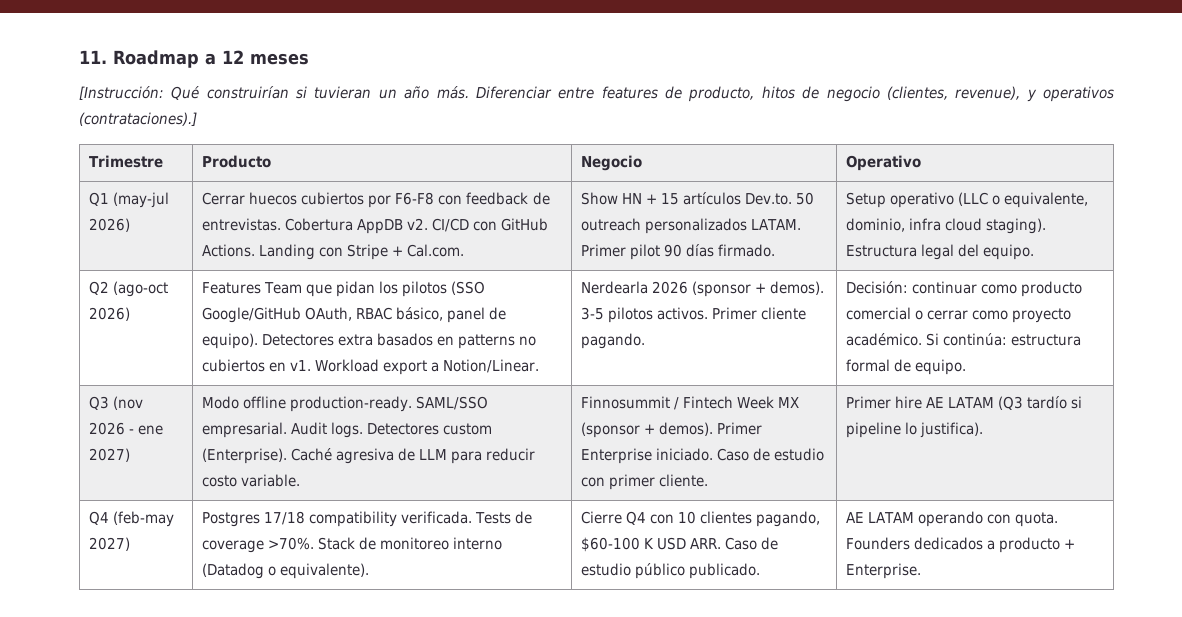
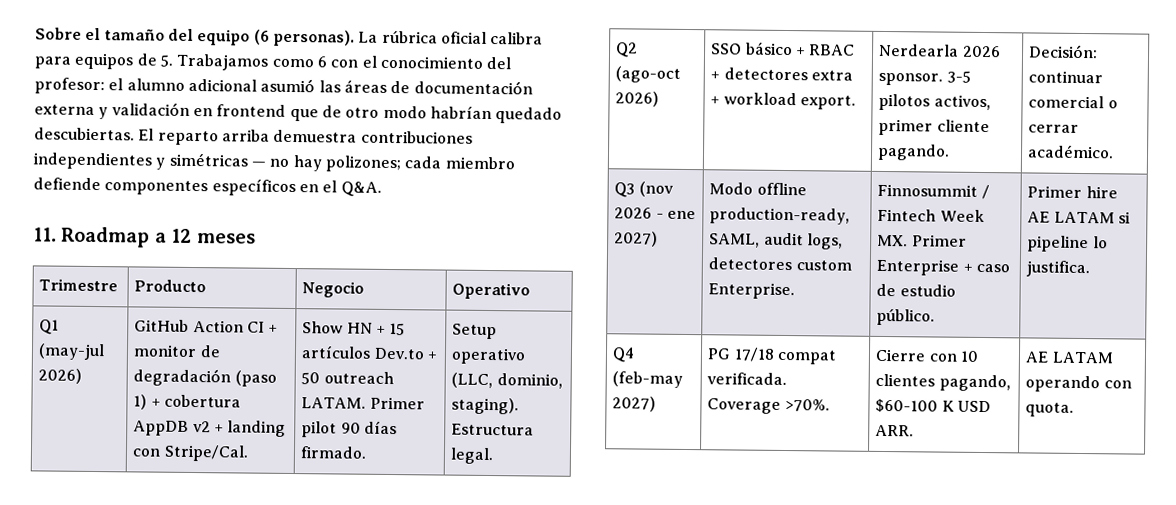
+ Sobre el tamaño del equipo (6 personas). La rúbrica oficial calibra para equipos de 5. Trabajamos como 6 con el conocimiento del profesor: el alumno adicional asumió las áreas de documentación externa y validación en frontend que de otro modo habrían quedado descubiertas. El reparto arriba demuestra contribuciones independientes y simétricas — no hay polizones; cada miembro defiende componentes específicos en el Q&A.
- [Instrucción: Qué construirían si tuvieran un año más. Diferenciar entre features de producto, hitos de negocio (clientes, revenue), y operativos (contrataciones).]
- Cerrar huecos cubiertos por F6-F8 con feedback de entrevistas. Cobertura AppDB v2. CI/CD con GitHub Actions. Landing con Stripe + Cal.com.
+ GitHub Action CI + monitor de degradación (paso 1) + cobertura AppDB v2 + landing con Stripe/Cal.
- Show HN + 15 artículos Dev.to. 50 outreach personalizados LATAM.
+ Show HN + 15 artículos Dev.to + 50 outreach LATAM.
- Setup operativo (LLC o equivalente, dominio, infra cloud staging). Estructura legal del equipo.
- Q2 (ago-oct 2026) | Features Team que pidan los pilotos (SSO Google/GitHub OAuth, RBAC básico, panel de equipo). Detectores extra basados en patterns no cubiertos en v1. Workload export a Notion/Linear. | Nerdearla 2026 (sponsor + demos). 3-5 pilotos activos. Primer cliente pagando. | Decisión: continuar como producto comercial o cerrar como proyecto académico. Si continúa: estructura formal de equipo.
+ Setup operativo (LLC, dominio, staging). Estructura legal.
+ Q2 (ago-oct 2026) | SSO básico + RBAC + detectores extra + workload export. | Nerdearla 2026 sponsor. 3-5 pilotos activos, primer cliente pagando. | Decisión: continuar comercial o cerrar académico.
- Modo offline production-ready. SAML/SSO empresarial. Audit logs. Detectores custom (Enterprise). Caché agresiva de LLM para reducir costo variable. | Finnosummit / Fintech Week MX (sponsor + demos). Primer Enterprise iniciado. Caso de estudio con primer cliente.
+ Modo offline production-ready, SAML, audit logs, detectores custom Enterprise. | Finnosummit / Fintech Week MX. Primer Enterprise + caso de estudio público.
- Primer hire AE LATAM (Q3 tardío si pipeline lo justifica).
+ Primer hire AE LATAM si pipeline lo justifica.
- Postgres 17/18 compatibility verificada. Tests de coverage >70%. Stack de monitoreo interno (Datadog o equivalente).
+ PG 17/18 compat verificada. Coverage >70%.
- Cierre Q4 con 10 clientes pagando, $60-100 K USD ARR. Caso de estudio público publicado.
+ Cierre con 10 clientes pagando, $60-100 K USD ARR.
- Founders dedicados a producto + Enterprise.

